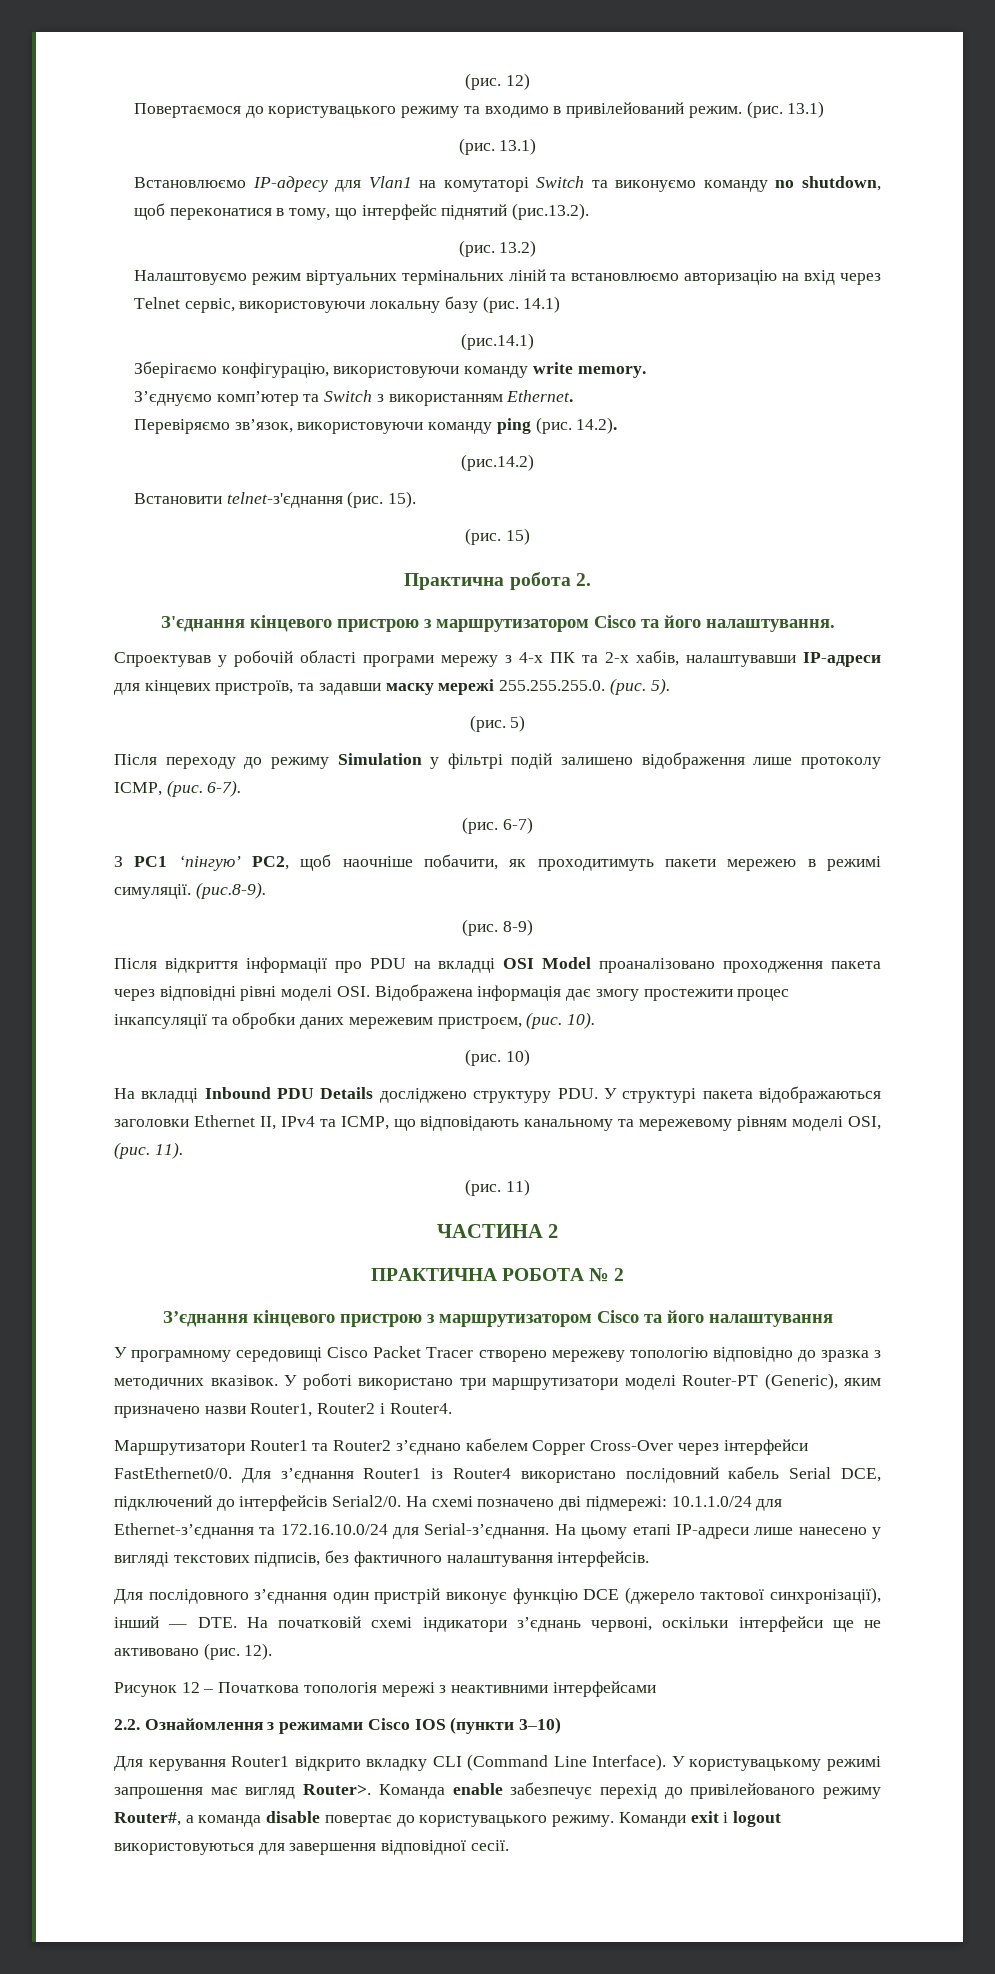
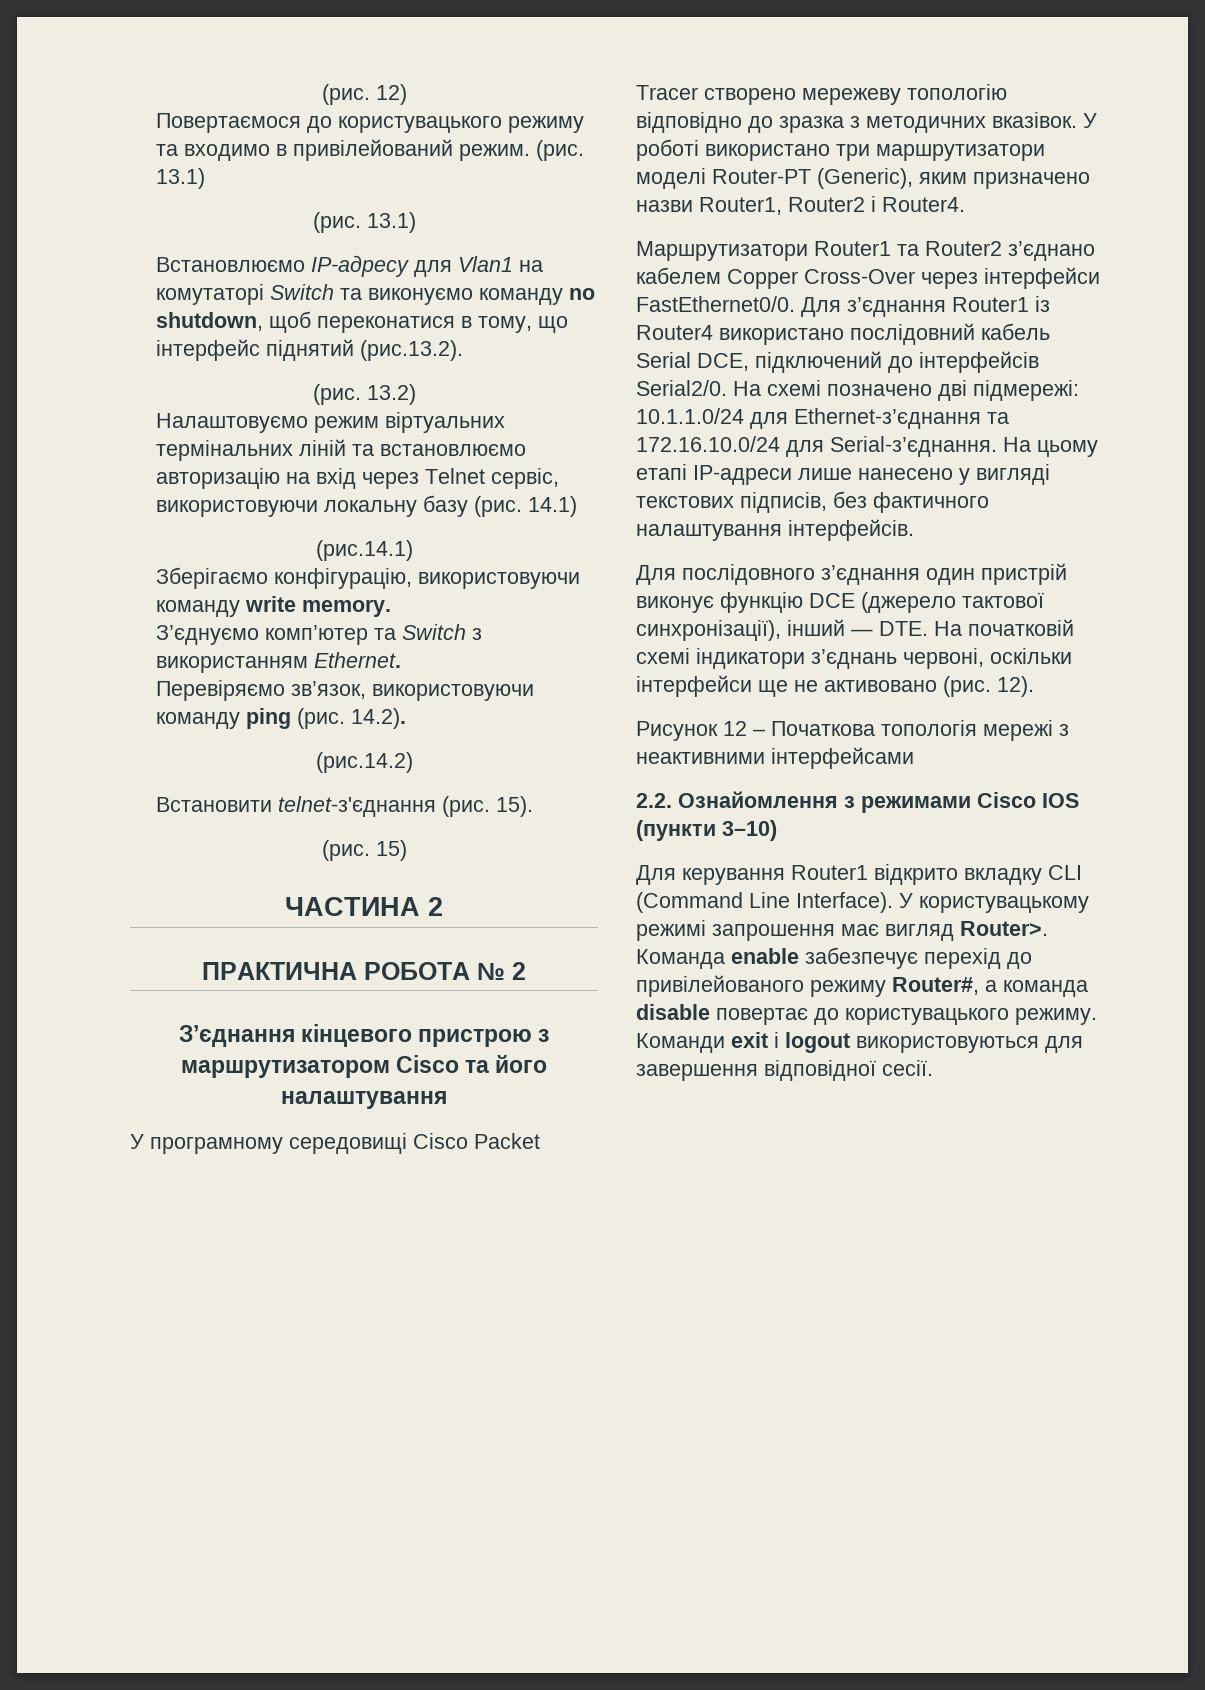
- Практична робота 2.
- З'єднання кінцевого пристрою з маршрутизатором Cisco та його налаштування.
- Спроектував у робочій області програми мережу з 4-х ПК та 2-х хабів, налаштувавши IP-адреси для кінцевих пристроїв, та задавши маску мережі 255.255.255.0. (рис. 5).
- (рис. 5)
- Після переходу до режиму Simulation у фільтрі подій залишено відображення лише протоколу ICMP, (рис. 6-7).
- (рис. 6-7)
- З PC1 ‘пінгую’ PC2, щоб наочніше побачити, як проходитимуть пакети мережею в режимі симуляції. (рис.8-9).
- (рис. 8-9)
- Після відкриття інформації про PDU на вкладці OSI Model проаналізовано проходження пакета через відповідні рівні моделі OSI. Відображена інформація дає змогу простежити процес інкапсуляції та обробки даних мережевим пристроєм, (рис. 10).
- (рис. 10)
- На вкладці Inbound PDU Details досліджено структуру PDU. У структурі пакета відображаються заголовки Ethernet II, IPv4 та ICMP, що відповідають канальному та мережевому рівням моделі OSI, (рис. 11).
- (рис. 11)

